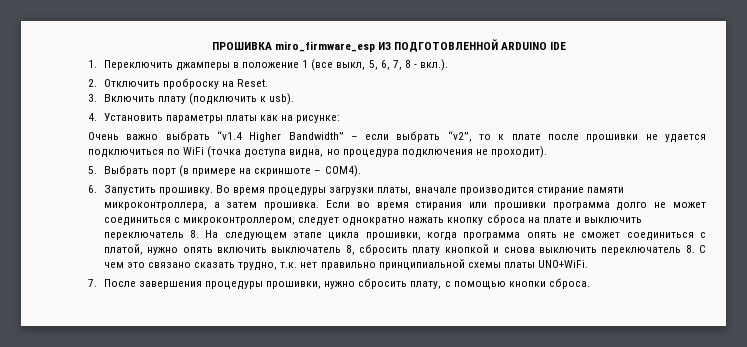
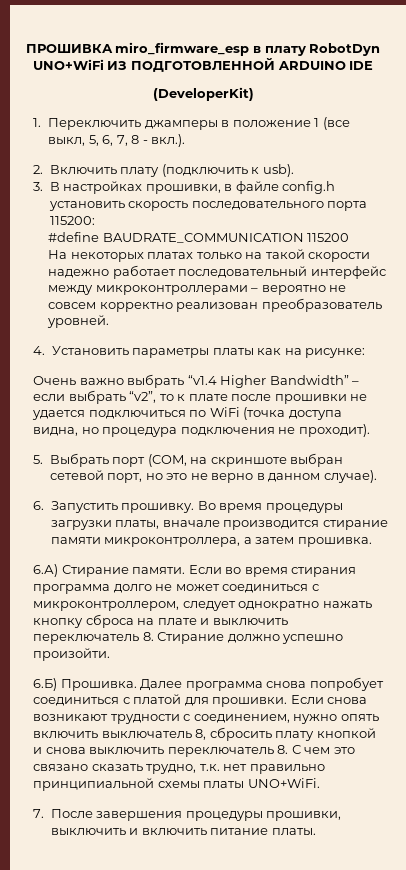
- ПРОШИВКА miro_firmware_esp ИЗ ПОДГОТОВЛЕННОЙ ARDUINO IDE
+ ПРОШИВКА miro_firmware_esp в плату RobotDyn UNO+WiFi ИЗ ПОДГОТОВЛЕННОЙ ARDUINO IDE
+ (DeveloperKit)
- 2. Отключить проброску на Reset.
- 3. Включить плату (подключить к usb).
+ 2. Включить плату (подключить к usb).
+ 3. В настройках прошивки, в файле config.h установить скорость последовательного порта 115200:
+ #define BAUDRATE_COMMUNICATION 115200
+ На некоторых платах только на такой скорости надежно работает последовательный интерфейс между микроконтроллерами – вероятно не совсем корректно реализован преобразователь уровней.
- 5. Выбрать порт (в примере на скриншоте – COM4).
+ 5. Выбрать порт (COM, на скриншоте выбран сетевой порт, но это не верно в данном случае).
- Во время процедуры загрузки платы, вначале производится стирание памяти микроконтроллера, а затем прошивка. Если во время стирания или прошивки программа долго не может соединиться с микроконтроллером, следует однократно нажать кнопку сброса на плате и выключить переключатель 8. На следующем этапе цикла прошивки, когда программа опять не сможет соединиться с платой, нужно опять включить выключатель 8, сбросить плату кнопкой и снова выключить переключатель 8. С чем это связано сказать трудно, т.к. нет правильно принципиальной схемы платы UNO+WiFi.
+ Во время процедуры загрузки платы, вначале производится стирание памяти микроконтроллера, а затем прошивка.
+ 6.А) Стирание памяти. Если во время стирания программа долго не может соединиться с микроконтроллером, следует однократно нажать кнопку сброса на плате и выключить переключатель 8. Стирание должно успешно произойти.
+ 6.Б) Прошивка. Далее программа снова попробует соединиться с платой для прошивки. Если снова возникают трудности с соединением, нужно опять включить выключатель 8, сбросить плату кнопкой и снова выключить переключатель 8. С чем это связано сказать трудно, т.к. нет правильно принципиальной схемы платы UNO+WiFi.
- 7. После завершения процедуры прошивки, нужно сбросить плату, с помощью кнопки сброса.
+ 7. После завершения процедуры прошивки, выключить и включить питание платы.

